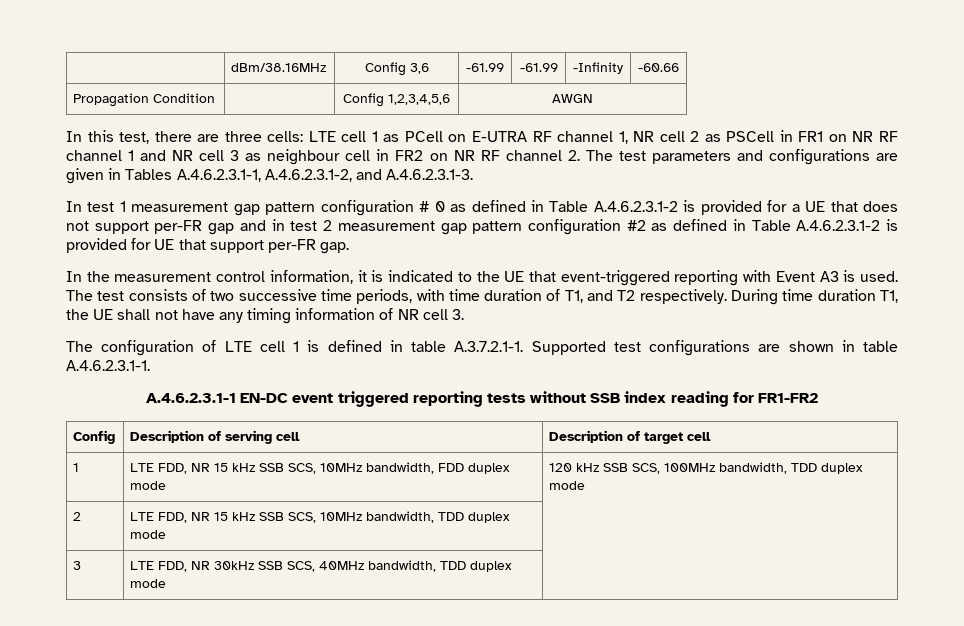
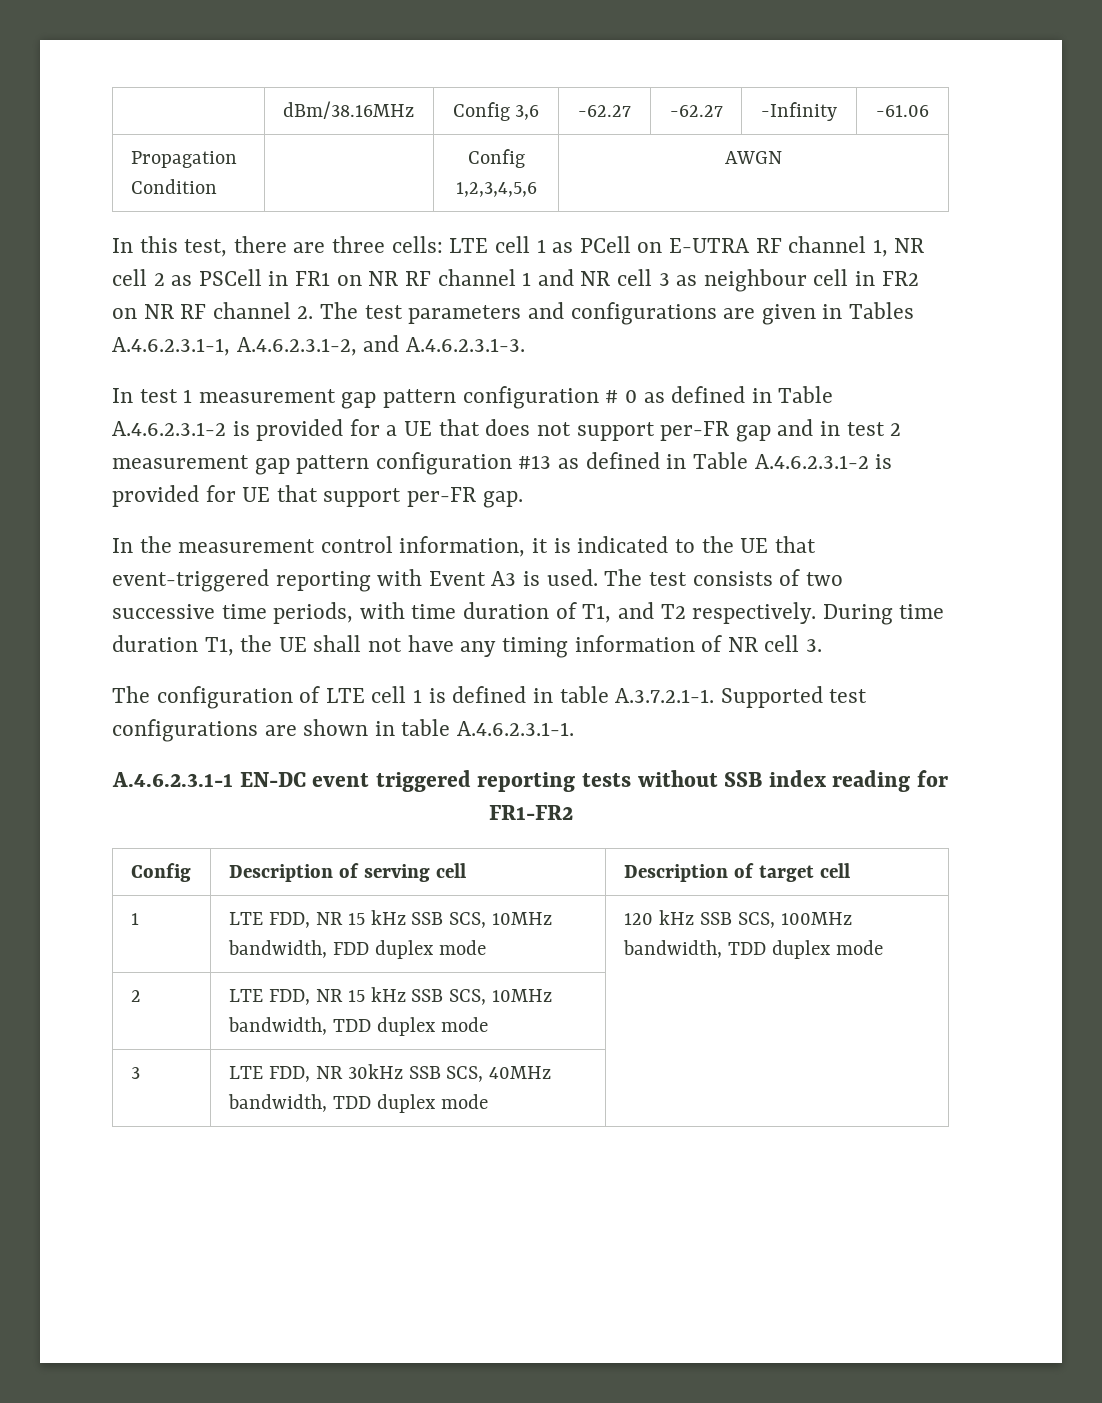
- | dBm/38.16MHz | Config 3,6 | -61.99 | -61.99 | -Infinity | -60.66
+ | dBm/38.16MHz | Config 3,6 | -62.27 | -62.27 | -Infinity | -61.06
- In test 1 measurement gap pattern configuration # 0 as defined in Table A.4.6.2.3.1-2 is provided for a UE that does not support per-FR gap and in test 2 measurement gap pattern configuration #2 as defined in Table A.4.6.2.3.1-2 is provided for UE that support per-FR gap.
+ In test 1 measurement gap pattern configuration # 0 as defined in Table A.4.6.2.3.1-2 is provided for a UE that does not support per-FR gap and in test 2 measurement gap pattern configuration #13 as defined in Table A.4.6.2.3.1-2 is provided for UE that support per-FR gap.

